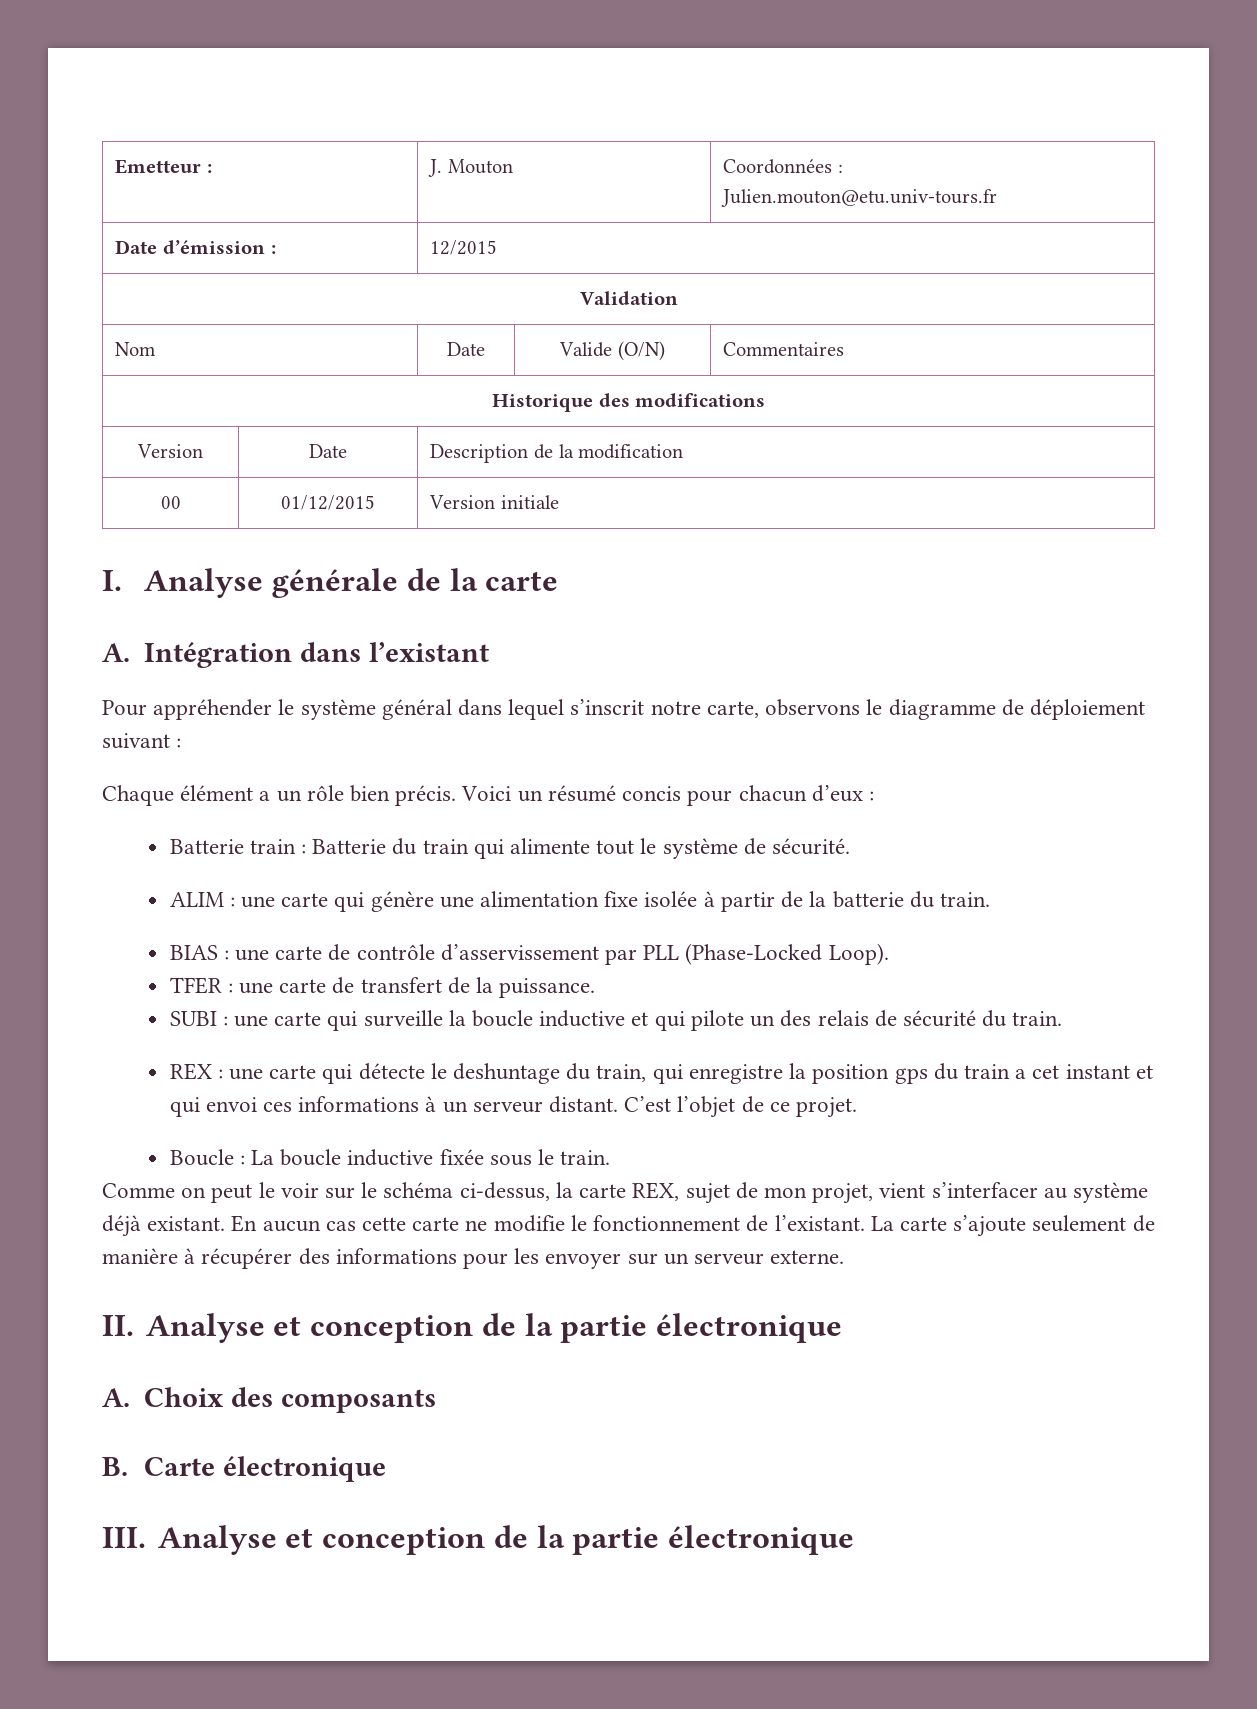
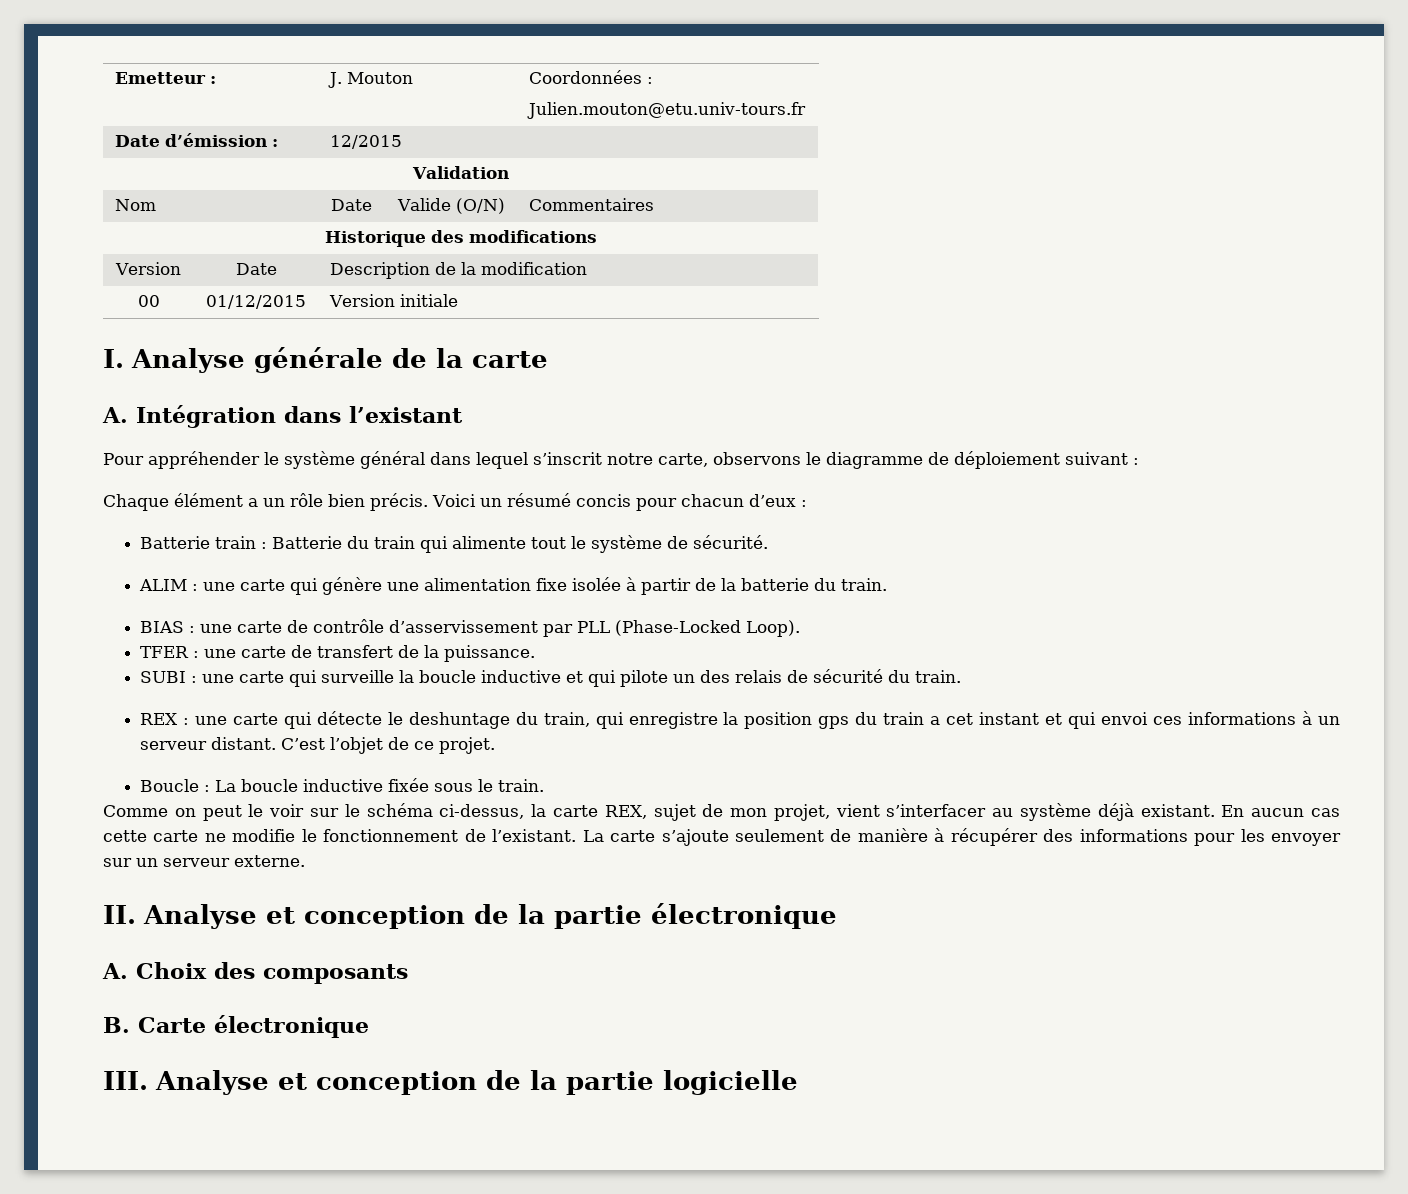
- III. Analyse et conception de la partie électronique
+ III. Analyse et conception de la partie logicielle

